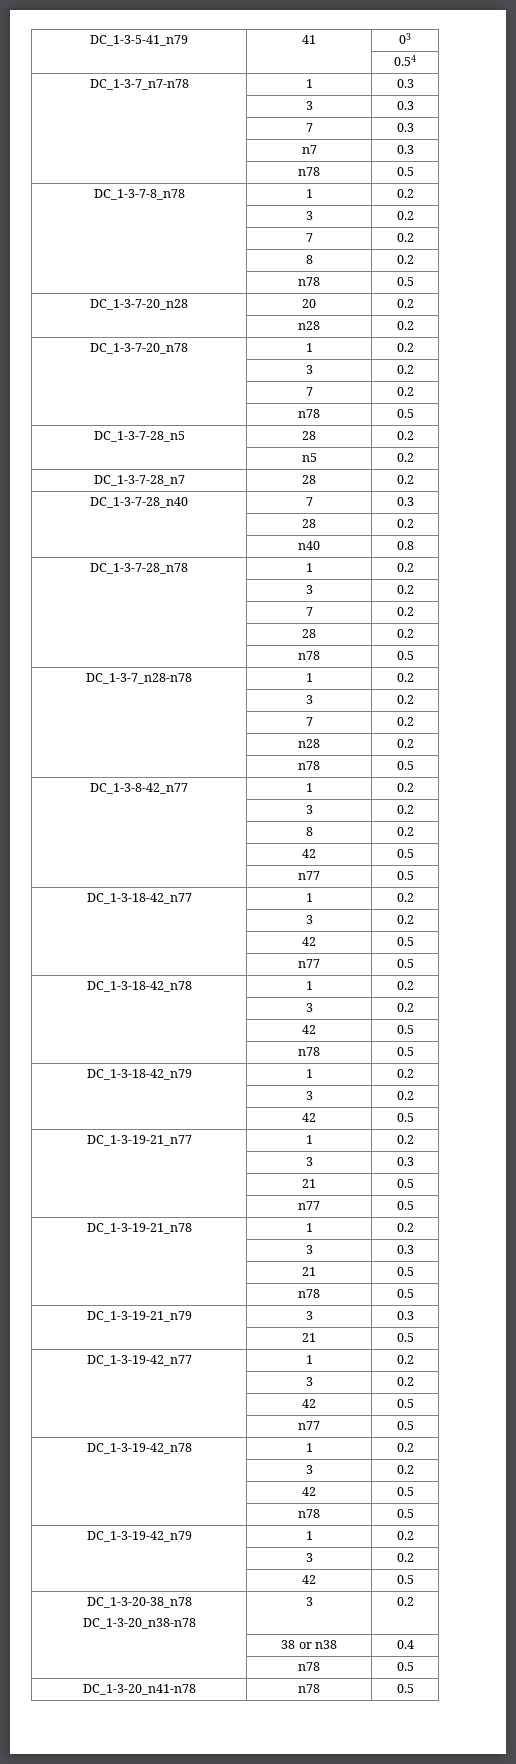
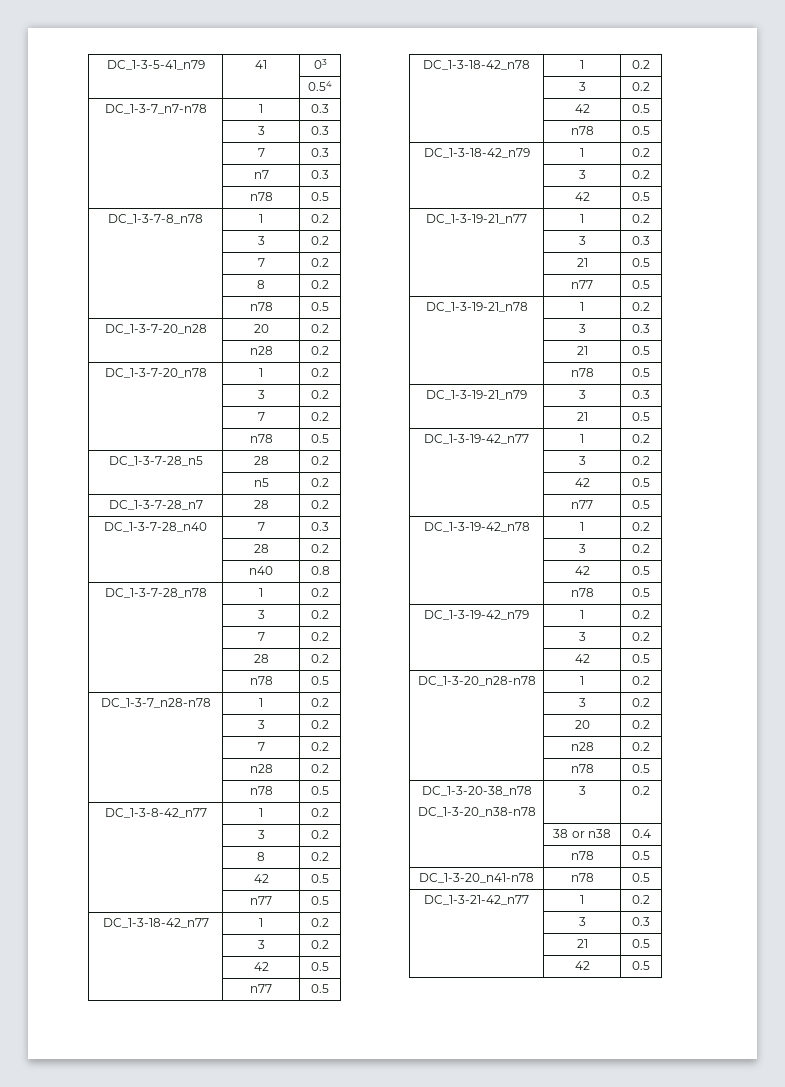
+ DC_1-3-20_n28-n78 | 1 | 0.2
+ | 3 | 0.2
+ | 20 | 0.2
+ | n28 | 0.2
+ | n78 | 0.5
+ DC_1-3-21-42_n77 | 1 | 0.2
+ | 3 | 0.3
+ | 21 | 0.5
+ | 42 | 0.5

